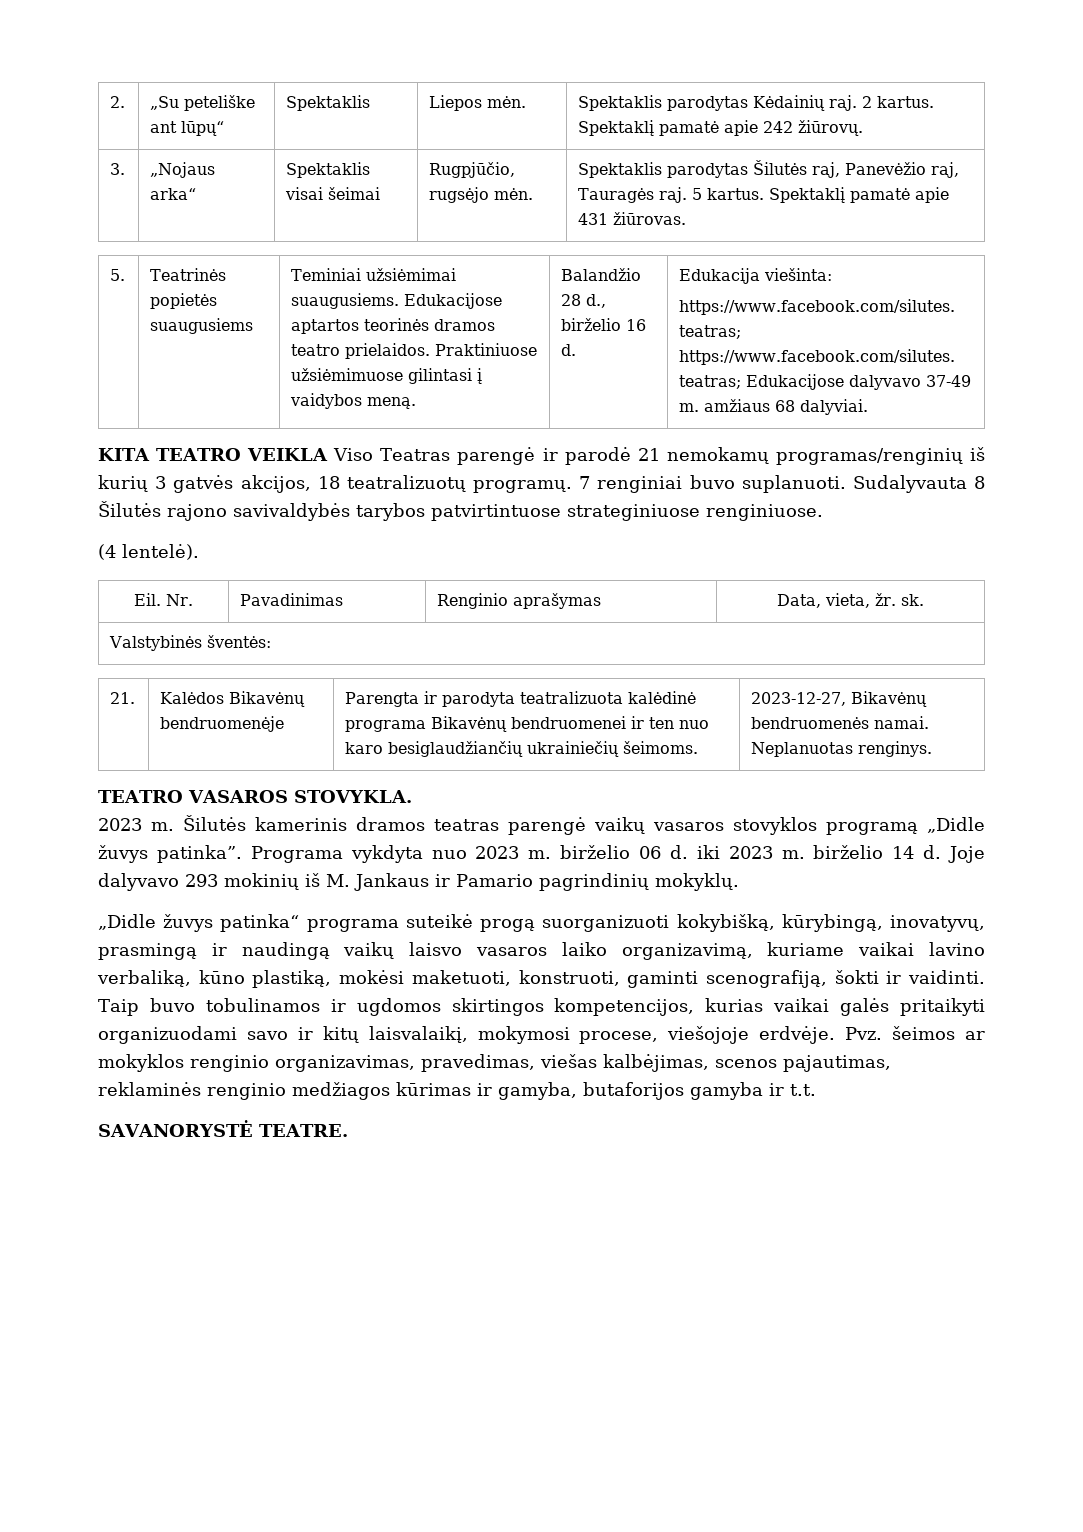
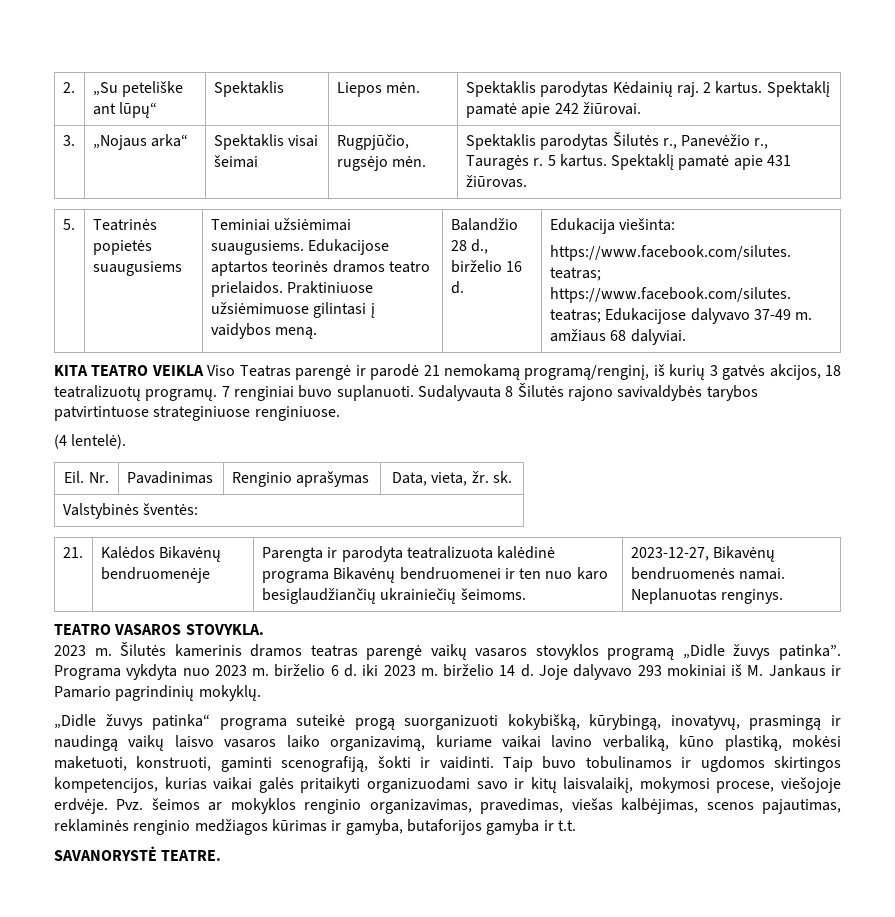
- 2. | „Su peteliške ant lūpų“ | Spektaklis | Liepos mėn. | Spektaklis parodytas Kėdainių raj. 2 kartus. Spektaklį pamatė apie 242 žiūrovų.
+ 2. | „Su peteliške ant lūpų“ | Spektaklis | Liepos mėn. | Spektaklis parodytas Kėdainių raj. 2 kartus. Spektaklį pamatė apie 242 žiūrovai.
- 3. | „Nojaus arka“ | Spektaklis visai šeimai | Rugpjūčio, rugsėjo mėn. | Spektaklis parodytas Šilutės raj, Panevėžio raj, Tauragės raj. 5 kartus. Spektaklį pamatė apie 431 žiūrovas.
+ 3. | „Nojaus arka“ | Spektaklis visai šeimai | Rugpjūčio, rugsėjo mėn. | Spektaklis parodytas Šilutės r., Panevėžio r., Tauragės r. 5 kartus. Spektaklį pamatė apie 431 žiūrovas.
- KITA TEATRO VEIKLA Viso Teatras parengė ir parodė 21 nemokamų programas/renginių iš kurių 3 gatvės akcijos, 18 teatralizuotų programų.
+ KITA TEATRO VEIKLA Viso Teatras parengė ir parodė 21 nemokamą programą/renginį, iš kurių 3 gatvės akcijos, 18 teatralizuotų programų.
- Programa vykdyta nuo 2023 m. birželio 06 d. iki 2023 m. birželio 14 d.
+ Programa vykdyta nuo 2023 m. birželio 6 d. iki 2023 m. birželio 14 d.
- Joje dalyvavo 293 mokinių iš M. Jankaus ir Pamario pagrindinių mokyklų.
+ Joje dalyvavo 293 mokiniai iš M. Jankaus ir Pamario pagrindinių mokyklų.

